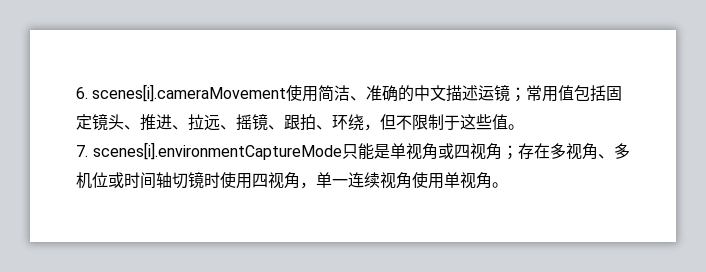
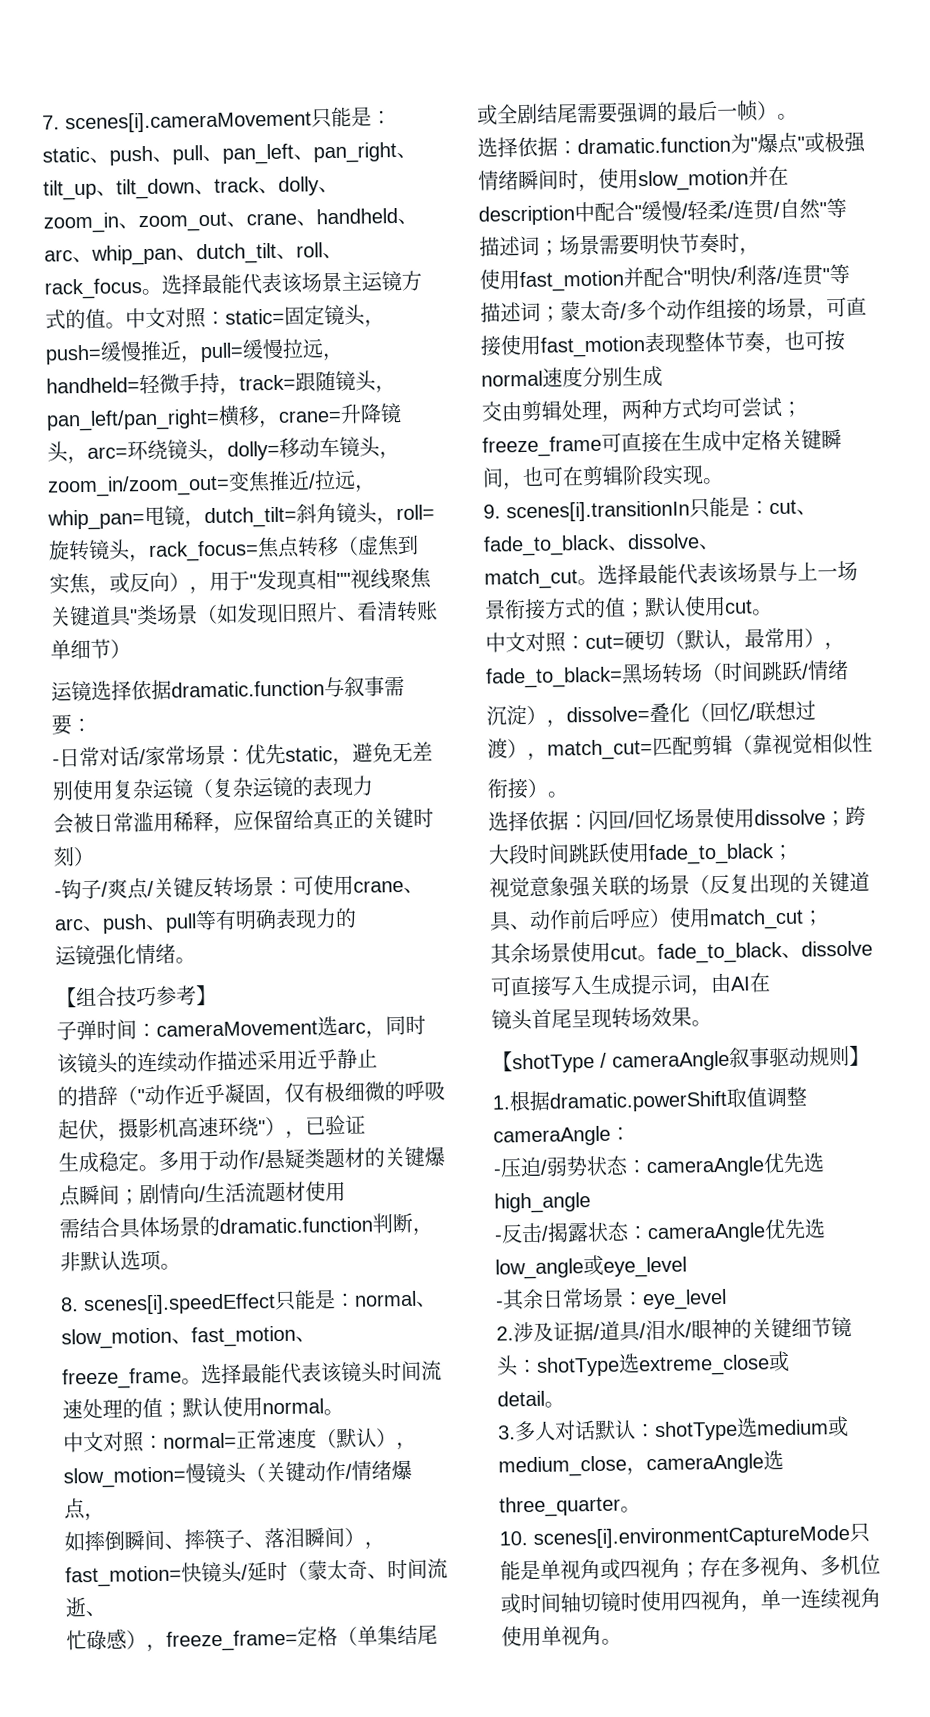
- 6. scenes[i].cameraMovement使用简洁、准确的中文描述运镜；常用值包括固定镜头、推进、拉远、摇镜、跟拍、环绕，但不限制于这些值。
- 7. scenes[i].environmentCaptureMode只能是单视角或四视角；存在多视角、多机位或时间轴切镜时使用四视角，单一连续视角使用单视角。
+ 7. scenes[i].cameraMovement只能是：static、push、pull、pan_left、pan_right、tilt_up、tilt_down、track、dolly、zoom_in、zoom_out、crane、handheld、arc、whip_pan、dutch_tilt、roll、rack_focus。选择最能代表该场景主运镜方式的值。中文对照：static=固定镜头，push=缓慢推近，pull=缓慢拉远，handheld=轻微手持，track=跟随镜头，pan_left/pan_right=横移，crane=升降镜头，arc=环绕镜头，dolly=移动车镜头，zoom_in/zoom_out=变焦推近/拉远，whip_pan=甩镜，dutch_tilt=斜角镜头，roll=旋转镜头，rack_focus=焦点转移（虚焦到实焦，或反向），用于"发现真相""视线聚焦关键道具"类场景（如发现旧照片、看清转账单细节）
+ 运镜选择依据dramatic.function与叙事需要：
+ -日常对话/家常场景：优先static，避免无差别使用复杂运镜（复杂运镜的表现力
+ 会被日常滥用稀释，应保留给真正的关键时刻）
+ -钩子/爽点/关键反转场景：可使用crane、arc、push、pull等有明确表现力的
+ 运镜强化情绪。
+ 【组合技巧参考】
+ 子弹时间：cameraMovement选arc，同时该镜头的连续动作描述采用近乎静止
+ 的措辞（"动作近乎凝固，仅有极细微的呼吸起伏，摄影机高速环绕"），已验证
+ 生成稳定。多用于动作/悬疑类题材的关键爆点瞬间；剧情向/生活流题材使用
+ 需结合具体场景的dramatic.function判断，非默认选项。
+ 8. scenes[i].speedEffect只能是：normal、slow_motion、fast_motion、
+ freeze_frame。选择最能代表该镜头时间流速处理的值；默认使用normal。
+ 中文对照：normal=正常速度（默认），slow_motion=慢镜头（关键动作/情绪爆点，
+ 如摔倒瞬间、摔筷子、落泪瞬间），fast_motion=快镜头/延时（蒙太奇、时间流逝、
+ 忙碌感），freeze_frame=定格（单集结尾或全剧结尾需要强调的最后一帧）。
+ 选择依据：dramatic.function为"爆点"或极强情绪瞬间时，使用slow_motion并在description中配合"缓慢/轻柔/连贯/自然"等描述词；场景需要明快节奏时，
+ 使用fast_motion并配合"明快/利落/连贯"等描述词；蒙太奇/多个动作组接的场景，可直接使用fast_motion表现整体节奏，也可按normal速度分别生成
+ 交由剪辑处理，两种方式均可尝试；freeze_frame可直接在生成中定格关键瞬间，也可在剪辑阶段实现。
+ 9. scenes[i].transitionIn只能是：cut、fade_to_black、dissolve、
+ match_cut。选择最能代表该场景与上一场景衔接方式的值；默认使用cut。
+ 中文对照：cut=硬切（默认，最常用），fade_to_black=黑场转场（时间跳跃/情绪
+ 沉淀），dissolve=叠化（回忆/联想过渡），match_cut=匹配剪辑（靠视觉相似性
+ 衔接）。
+ 选择依据：闪回/回忆场景使用dissolve；跨大段时间跳跃使用fade_to_black；
+ 视觉意象强关联的场景（反复出现的关键道具、动作前后呼应）使用match_cut；
+ 其余场景使用cut。fade_to_black、dissolve可直接写入生成提示词，由AI在
+ 镜头首尾呈现转场效果。
+ 【shotType / cameraAngle叙事驱动规则】
+ 1.根据dramatic.powerShift取值调整cameraAngle：
+ -压迫/弱势状态：cameraAngle优先选high_angle
+ -反击/揭露状态：cameraAngle优先选low_angle或eye_level
+ -其余日常场景：eye_level
+ 2.涉及证据/道具/泪水/眼神的关键细节镜头：shotType选extreme_close或
+ detail。
+ 3.多人对话默认：shotType选medium或medium_close，cameraAngle选
+ three_quarter。
+ 10. scenes[i].environmentCaptureMode只能是单视角或四视角；存在多视角、多机位或时间轴切镜时使用四视角，单一连续视角使用单视角。

